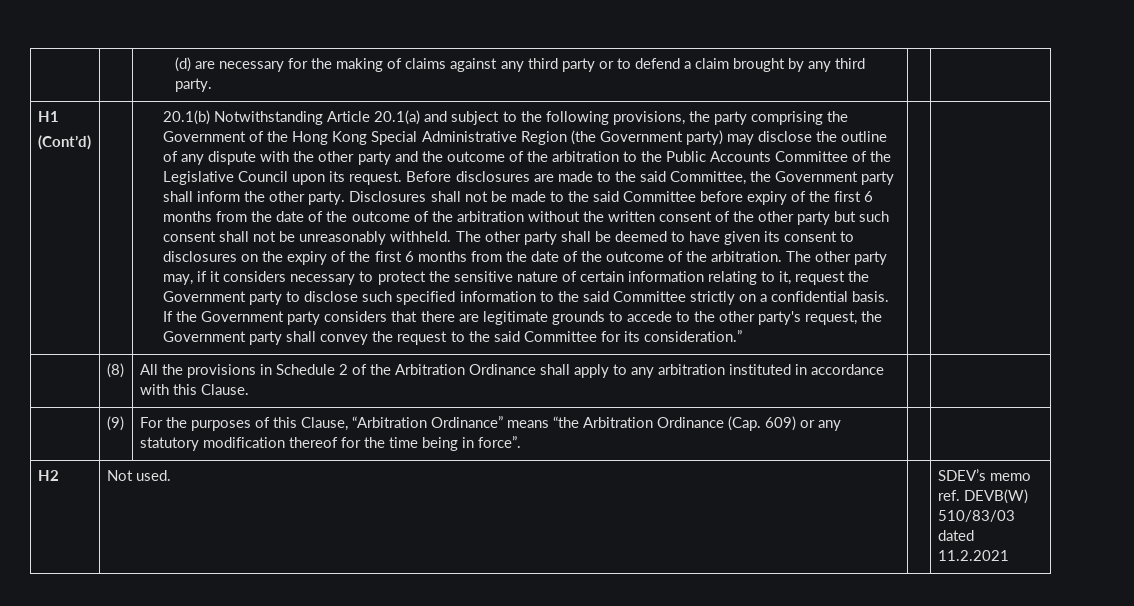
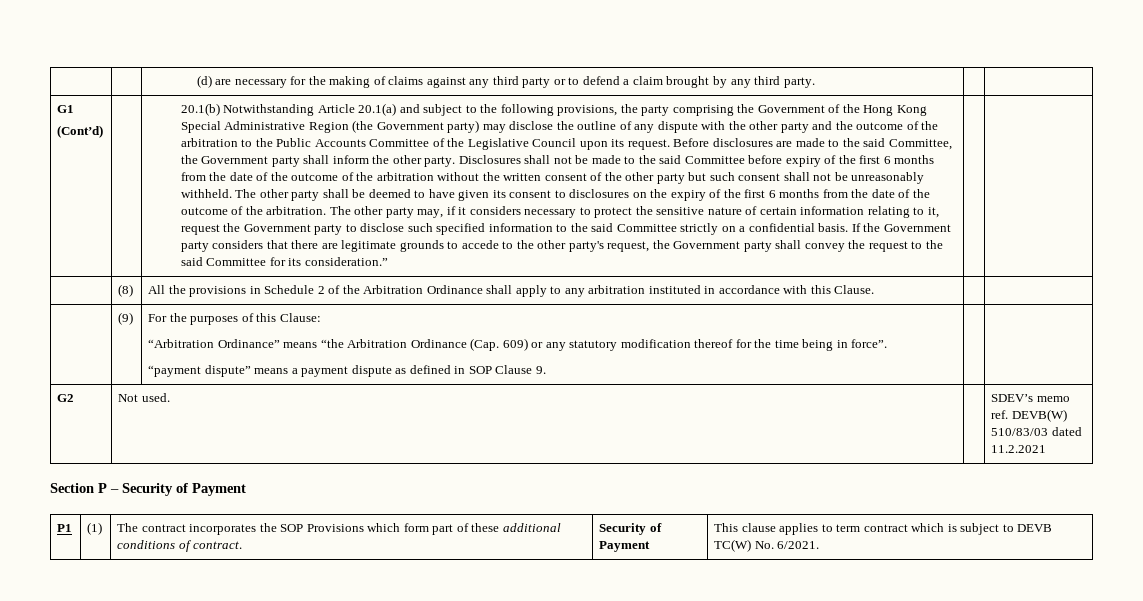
- H1
+ G1
- | (9) | For the purposes of this Clause, “Arbitration Ordinance” means “the Arbitration Ordinance (Cap. 609) or any statutory modification thereof for the time being in force”. | |
- H2 | Not used. | | SDEV’s memo ref. DEVB(W) 510/83/03 dated 11.2.2021
+ | (9) | For the purposes of this Clause:
+ “Arbitration Ordinance” means “the Arbitration Ordinance (Cap. 609) or any statutory modification thereof for the time being in force”.
+ “payment dispute” means a payment dispute as defined in SOP Clause 9. | |
+ G2 | Not used. | | SDEV’s memo ref. DEVB(W) 510/83/03 dated 11.2.2021
+ Section P – Security of Payment
+ P1 | (1) | The contract incorporates the SOP Provisions which form part of these additional conditions of contract. | Security of Payment | This clause applies to term contract which is subject to DEVB TC(W) No. 6/2021.

